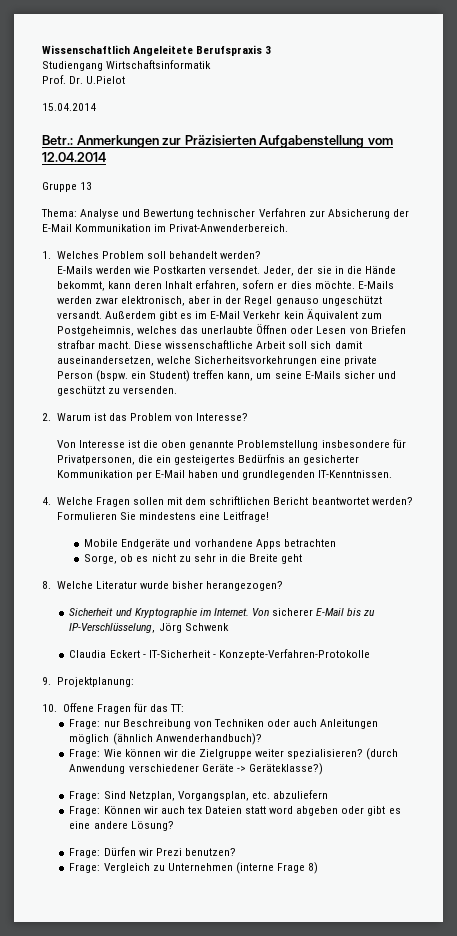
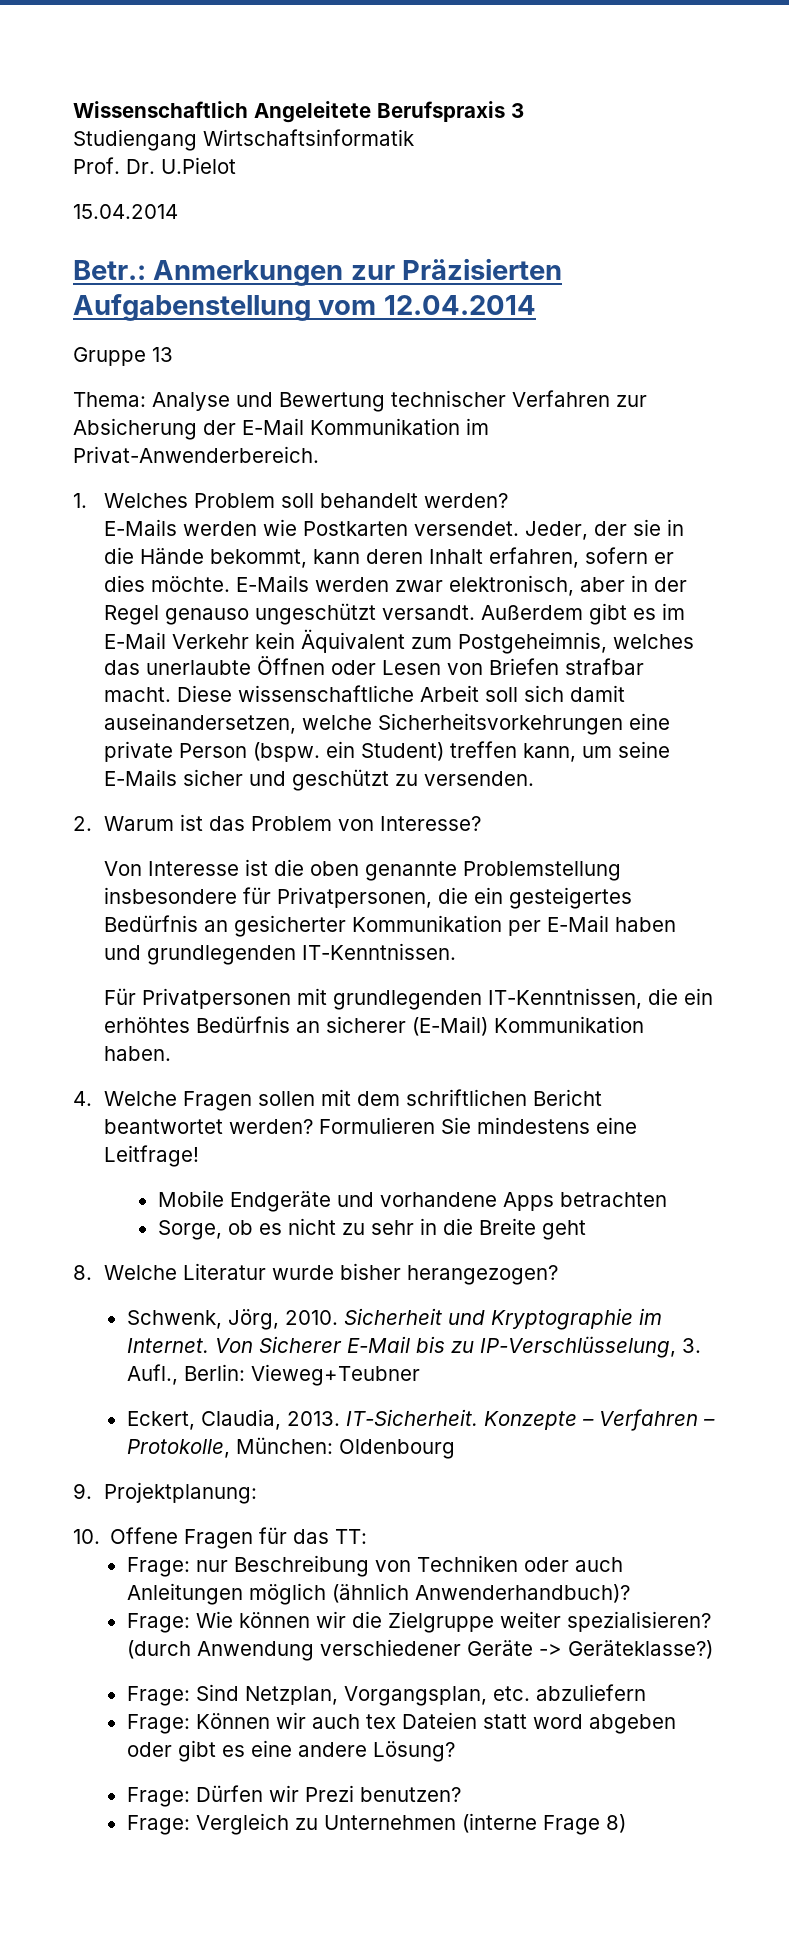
+ Für Privatpersonen mit grundlegenden IT-Kenntnissen, die ein erhöhtes Bedürfnis an sicherer (E-Mail) Kommunikation haben.
+ Schwenk, Jörg, 2010.
- Von sicherer E-Mail bis zu IP-Verschlüsselung, Jörg Schwenk
- Claudia Eckert - IT-Sicherheit - Konzepte-Verfahren-Protokolle
+ Von Sicherer E-Mail bis zu IP-Verschlüsselung, 3. Aufl., Berlin: Vieweg+Teubner
+ Eckert, Claudia, 2013. IT-Sicherheit. Konzepte – Verfahren – Protokolle, München: Oldenbourg

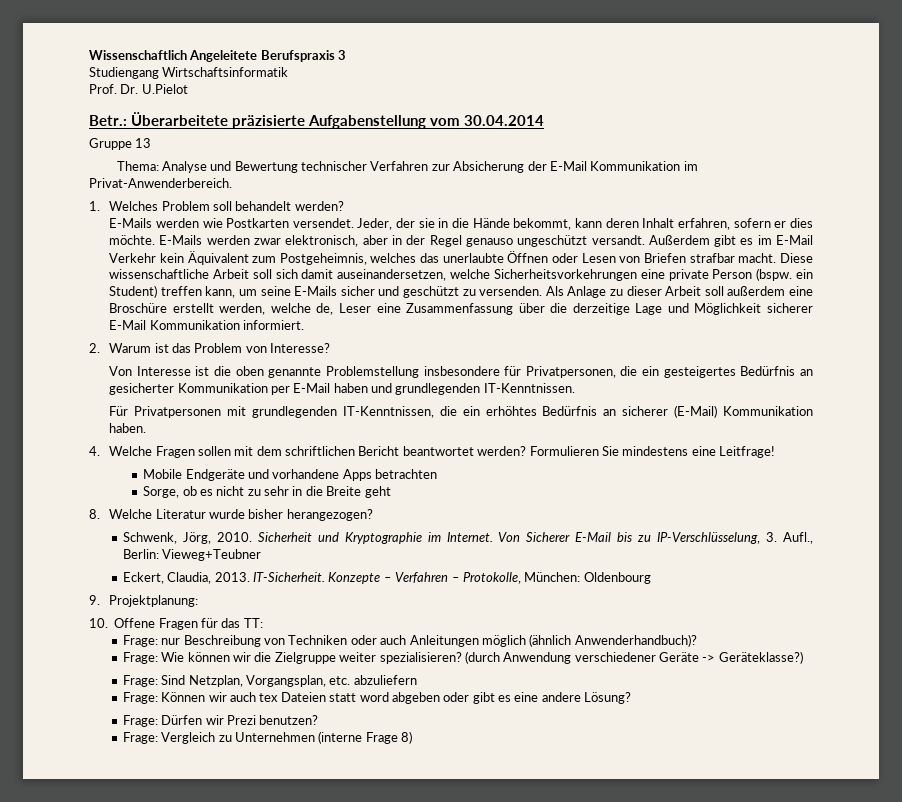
- 15.04.2014
- Betr.: Anmerkungen zur Präzisierten Aufgabenstellung vom 12.04.2014
+ Betr.: Überarbeitete präzisierte Aufgabenstellung vom 30.04.2014
+ Als Anlage zu dieser Arbeit soll außerdem eine Broschüre erstellt werden, welche de, Leser eine Zusammenfassung über die derzeitige Lage und Möglichkeit sicherer E-Mail Kommunikation informiert.

